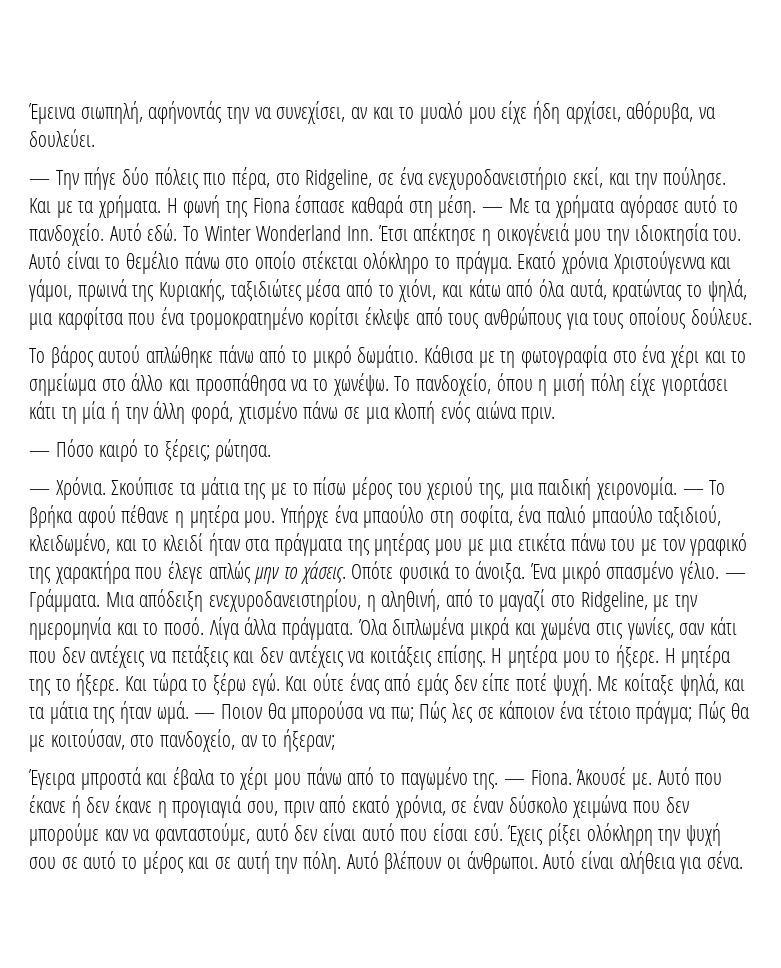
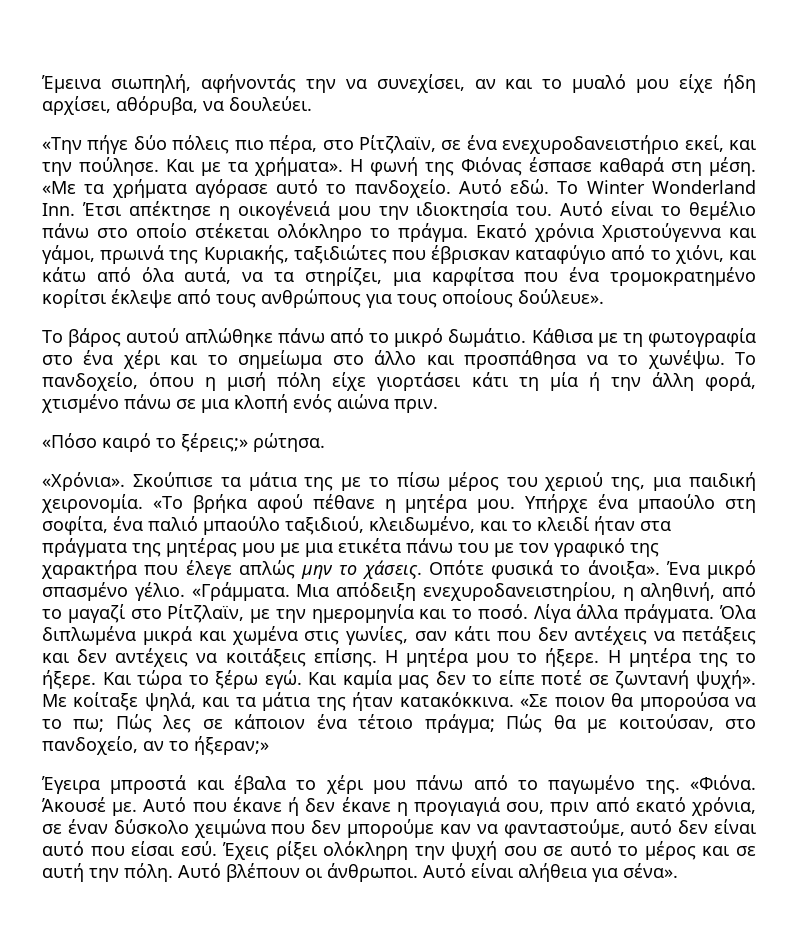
- — Την πήγε δύο πόλεις πιο πέρα, στο Ridgeline, σε ένα ενεχυροδανειστήριο εκεί, και την πούλησε.
+ «Την πήγε δύο πόλεις πιο πέρα, στο Ρίτζλαϊν, σε ένα ενεχυροδανειστήριο εκεί, και την πούλησε.
- Και με τα χρήματα.
+ Και με τα χρήματα».
- Η φωνή της Fiona έσπασε καθαρά στη μέση.
+ Η φωνή της Φιόνας έσπασε καθαρά στη μέση.
- — Με τα χρήματα αγόρασε αυτό το πανδοχείο.
+ «Με τα χρήματα αγόρασε αυτό το πανδοχείο.
- Εκατό χρόνια Χριστούγεννα και γάμοι, πρωινά της Κυριακής, ταξιδιώτες μέσα από το χιόνι, και κάτω από όλα αυτά, κρατώντας το ψηλά, μια καρφίτσα που ένα τρομοκρατημένο κορίτσι έκλεψε από τους ανθρώπους για τους οποίους δούλευε.
+ Εκατό χρόνια Χριστούγεννα και γάμοι, πρωινά της Κυριακής, ταξιδιώτες που έβρισκαν καταφύγιο από το χιόνι, και κάτω από όλα αυτά, να τα στηρίζει, μια καρφίτσα που ένα τρομοκρατημένο κορίτσι έκλεψε από τους ανθρώπους για τους οποίους δούλευε».
- — Πόσο καιρό το ξέρεις; ρώτησα.
+ «Πόσο καιρό το ξέρεις;» ρώτησα.
- — Χρόνια.
+ «Χρόνια».
- — Το βρήκα αφού πέθανε η μητέρα μου.
+ «Το βρήκα αφού πέθανε η μητέρα μου.
- Οπότε φυσικά το άνοιξα.
+ Οπότε φυσικά το άνοιξα».
- — Γράμματα.
+ «Γράμματα.
- Μια απόδειξη ενεχυροδανειστηρίου, η αληθινή, από το μαγαζί στο Ridgeline, με την ημερομηνία και το ποσό.
+ Μια απόδειξη ενεχυροδανειστηρίου, η αληθινή, από το μαγαζί στο Ρίτζλαϊν, με την ημερομηνία και το ποσό.
- Και ούτε ένας από εμάς δεν είπε ποτέ ψυχή.
+ Και καμία μας δεν το είπε ποτέ σε ζωντανή ψυχή».
- Με κοίταξε ψηλά, και τα μάτια της ήταν ωμά. — Ποιον θα μπορούσα να πω; Πώς λες σε κάποιον ένα τέτοιο πράγμα; Πώς θα με κοιτούσαν, στο πανδοχείο, αν το ήξεραν;
+ Με κοίταξε ψηλά, και τα μάτια της ήταν κατακόκκινα. «Σε ποιον θα μπορούσα να το πω; Πώς λες σε κάποιον ένα τέτοιο πράγμα; Πώς θα με κοιτούσαν, στο πανδοχείο, αν το ήξεραν;»
- — Fiona.
+ «Φιόνα.
- Αυτό είναι αλήθεια για σένα.
+ Αυτό είναι αλήθεια για σένα».

